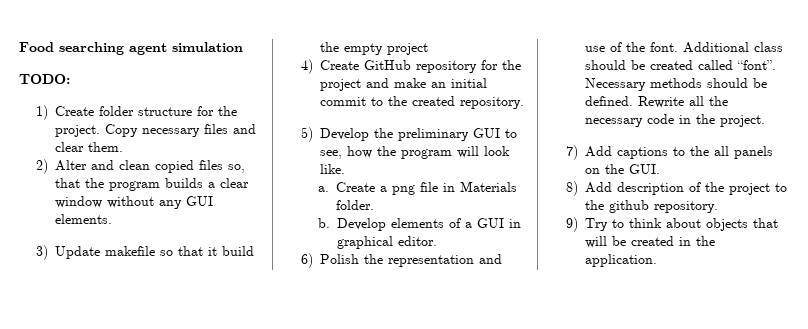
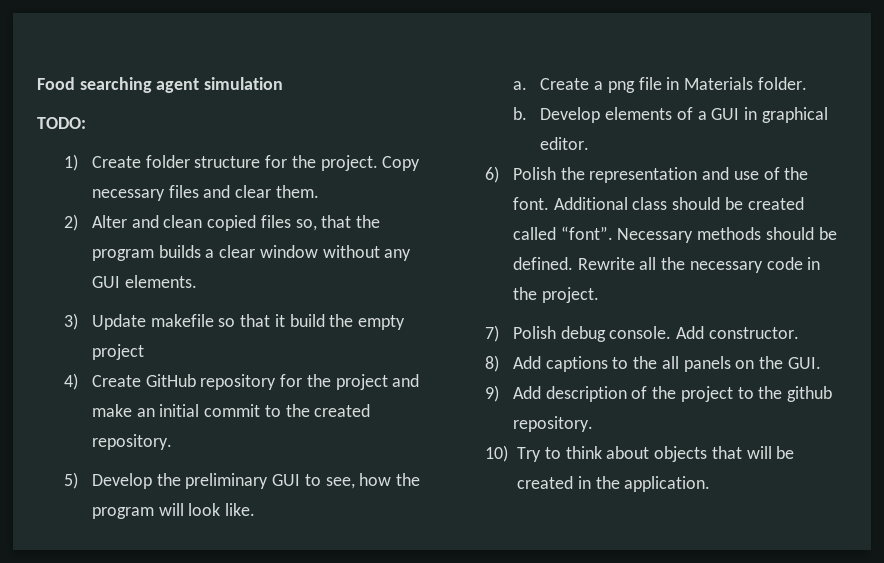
- 7) Add captions to the all panels on the GUI.
+ 7) Polish debug console. Add constructor.
+ 8) Add captions to the all panels on the GUI.
- 8) Add description of the project to the github repository.
+ 9) Add description of the project to the github repository.
- 9) Try to think about objects that will be created in the application.
+ 10) Try to think about objects that will be created in the application.

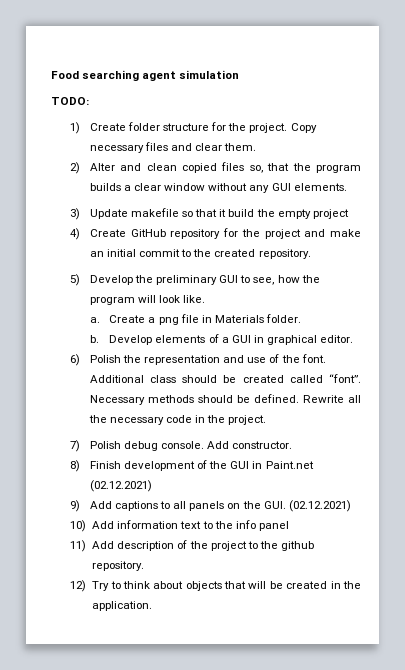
- 8) Add captions to the all panels on the GUI.
- 9) Add description of the project to the github repository.
+ 8) Finish development of the GUI in Paint.net (02.12.2021)
+ 9) Add captions to all panels on the GUI. (02.12.2021)
+ 10) Add information text to the info panel
+ 11) Add description of the project to the github repository.
- 10) Try to think about objects that will be created in the application.
+ 12) Try to think about objects that will be created in the application.

